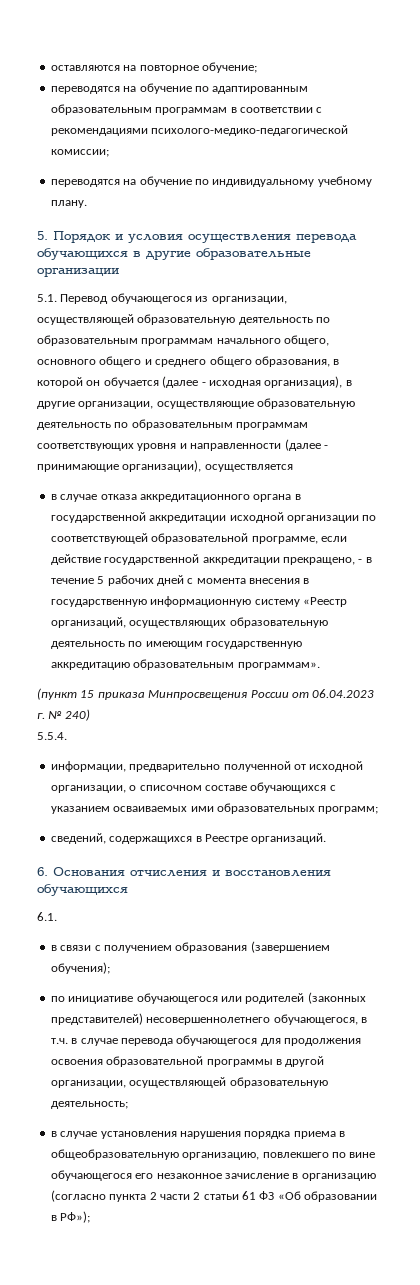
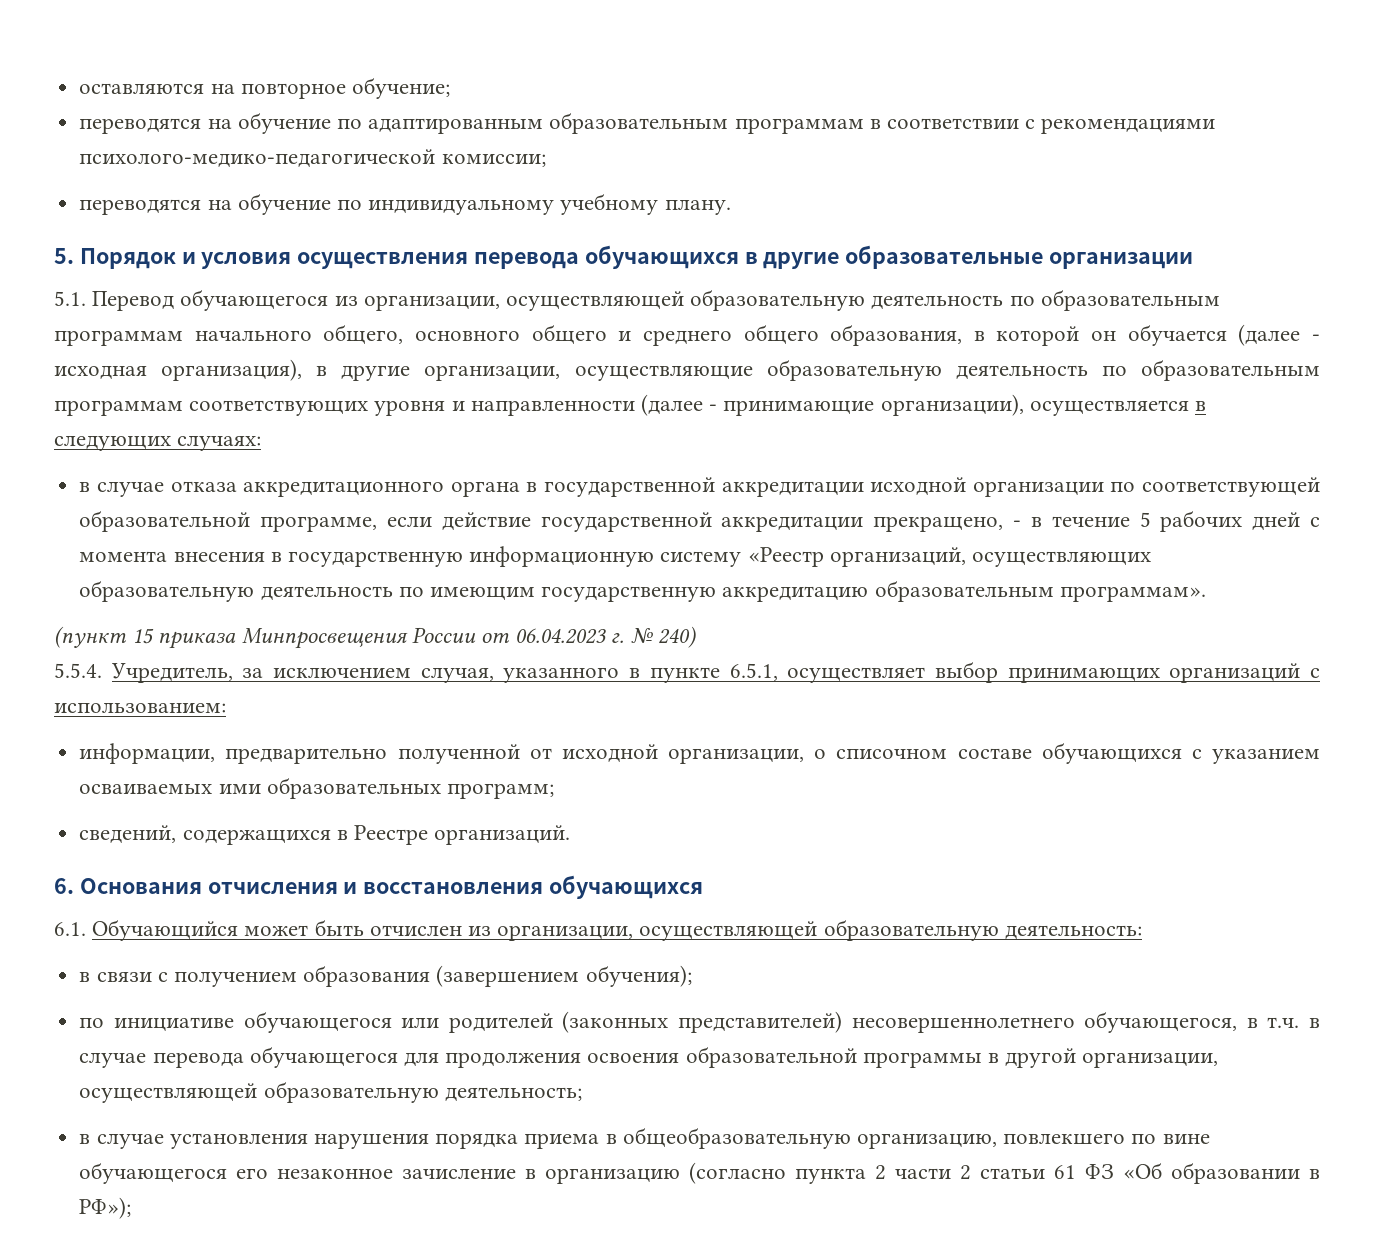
- 5.1. Перевод обучающегося из организации, осуществляющей образовательную деятельность по образовательным программам начального общего, основного общего и среднего общего образования, в которой он обучается (далее - исходная организация), в другие организации, осуществляющие образовательную деятельность по образовательным программам соответствующих уровня и направленности (далее - принимающие организации), осуществляется
+ 5.1. Перевод обучающегося из организации, осуществляющей образовательную деятельность по образовательным программам начального общего, основного общего и среднего общего образования, в которой он обучается (далее - исходная организация), в другие организации, осуществляющие образовательную деятельность по образовательным программам соответствующих уровня и направленности (далее - принимающие организации), осуществляется в следующих случаях:
- 5.5.4.
+ 5.5.4. Учредитель, за исключением случая, указанного в пункте 6.5.1, осуществляет выбор принимающих организаций с использованием:
- 6.1.
+ 6.1. Обучающийся может быть отчислен из организации, осуществляющей образовательную деятельность:

